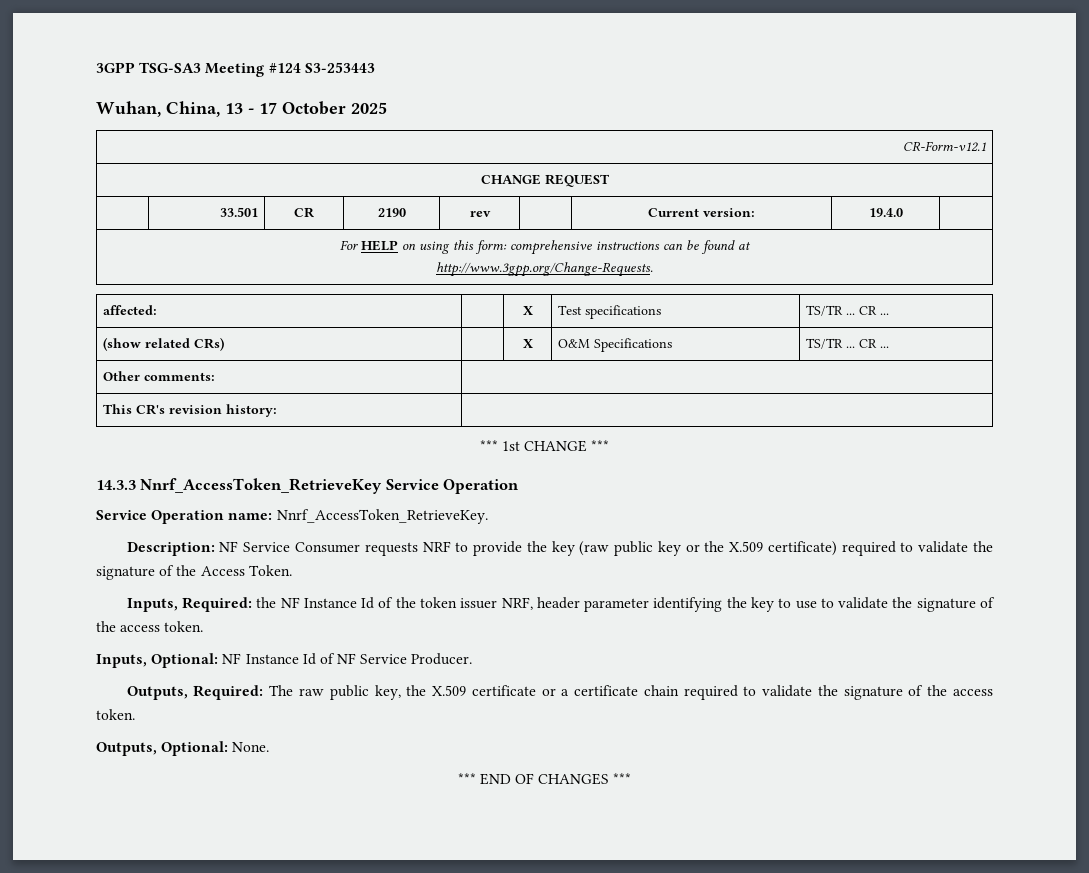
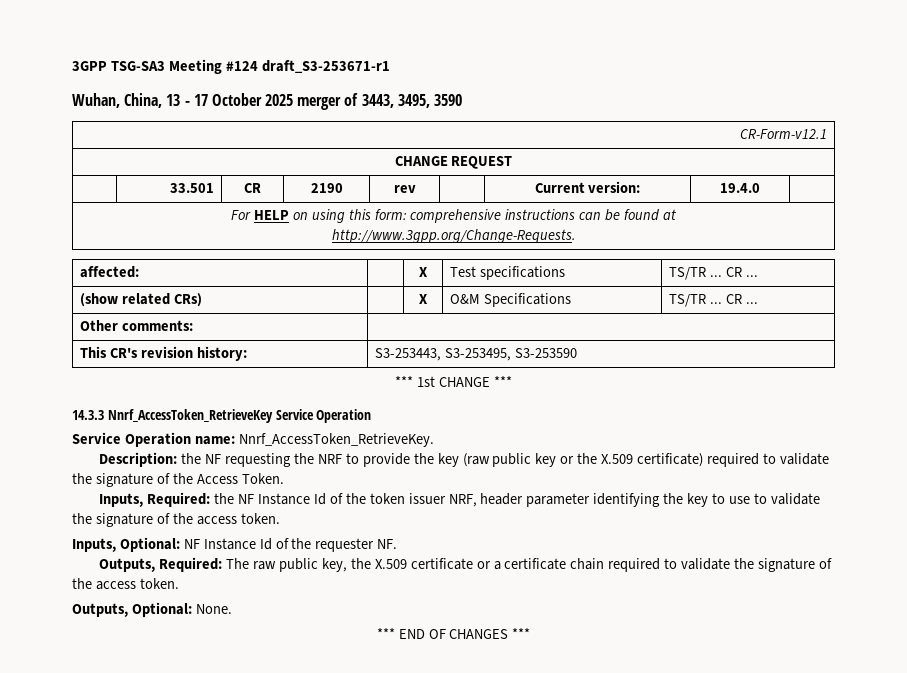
- 3GPP TSG-SA3 Meeting #124 S3-253443
+ 3GPP TSG-SA3 Meeting #124 draft_S3-253671-r1
- Wuhan, China, 13 - 17 October 2025
+ Wuhan, China, 13 - 17 October 2025 merger of 3443, 3495, 3590
- This CR's revision history: |
+ This CR's revision history: | S3-253443, S3-253495, S3-253590
- Description: NF Service Consumer requests NRF to provide the key (raw public key or the X.509 certificate) required to validate the signature of the Access Token.
+ Description: the NF requesting the NRF to provide the key (raw public key or the X.509 certificate) required to validate the signature of the Access Token.
- Inputs, Optional: NF Instance Id of NF Service Producer.
+ Inputs, Optional: NF Instance Id of the requester NF.

